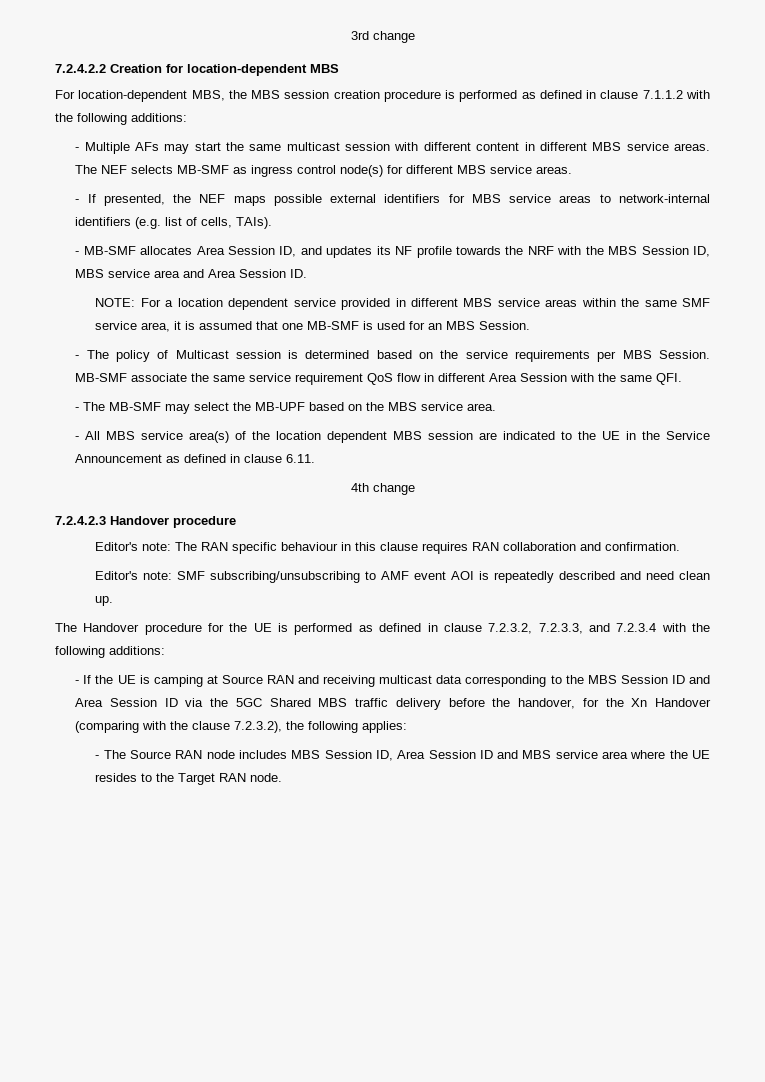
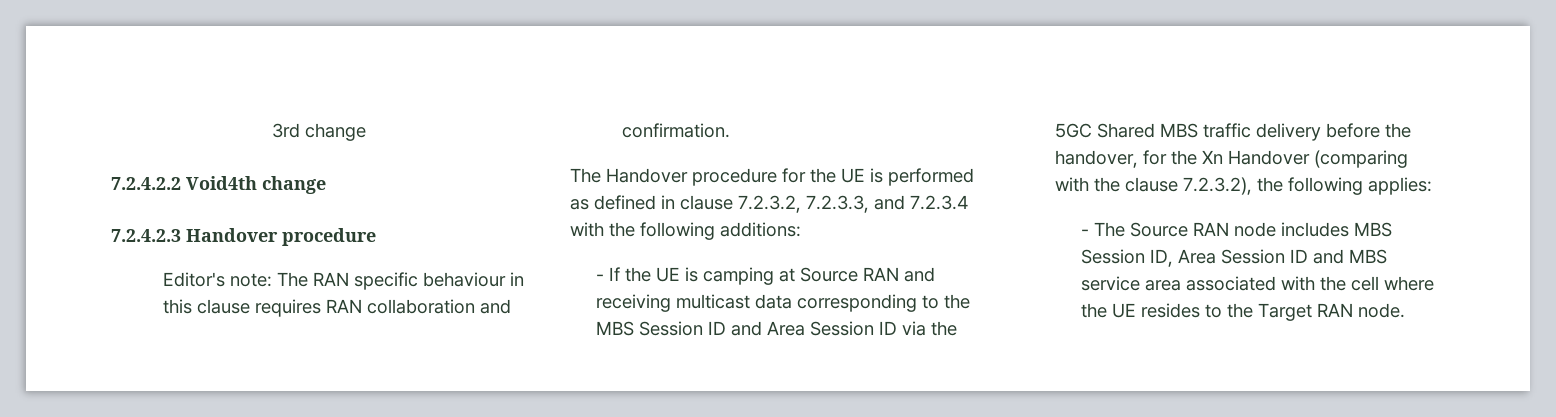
- 7.2.4.2.2 Creation for location-dependent MBS
- For location-dependent MBS, the MBS session creation procedure is performed as defined in clause 7.1.1.2 with the following additions:
- - Multiple AFs may start the same multicast session with different content in different MBS service areas. The NEF selects MB-SMF as ingress control node(s) for different MBS service areas.
- - If presented, the NEF maps possible external identifiers for MBS service areas to network-internal identifiers (e.g. list of cells, TAIs).
- - MB-SMF allocates Area Session ID, and updates its NF profile towards the NRF with the MBS Session ID, MBS service area and Area Session ID.
- NOTE: For a location dependent service provided in different MBS service areas within the same SMF service area, it is assumed that one MB-SMF is used for an MBS Session.
- - The policy of Multicast session is determined based on the service requirements per MBS Session. MB-SMF associate the same service requirement QoS flow in different Area Session with the same QFI.
- - The MB-SMF may select the MB-UPF based on the MBS service area.
- - All MBS service area(s) of the location dependent MBS session are indicated to the UE in the Service Announcement as defined in clause 6.11.
- 4th change
+ 7.2.4.2.2 Void4th change
- Editor's note: SMF subscribing/unsubscribing to AMF event AOI is repeatedly described and need clean up.
- - The Source RAN node includes MBS Session ID, Area Session ID and MBS service area where the UE resides to the Target RAN node.
+ - The Source RAN node includes MBS Session ID, Area Session ID and MBS service area associated with the cell where the UE resides to the Target RAN node.

